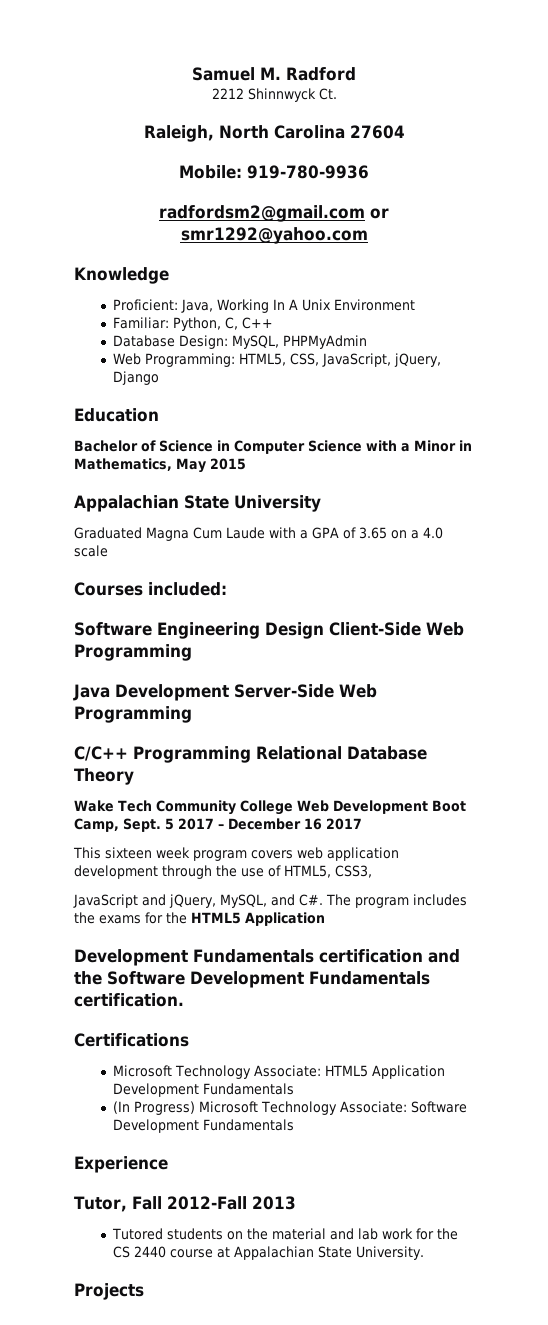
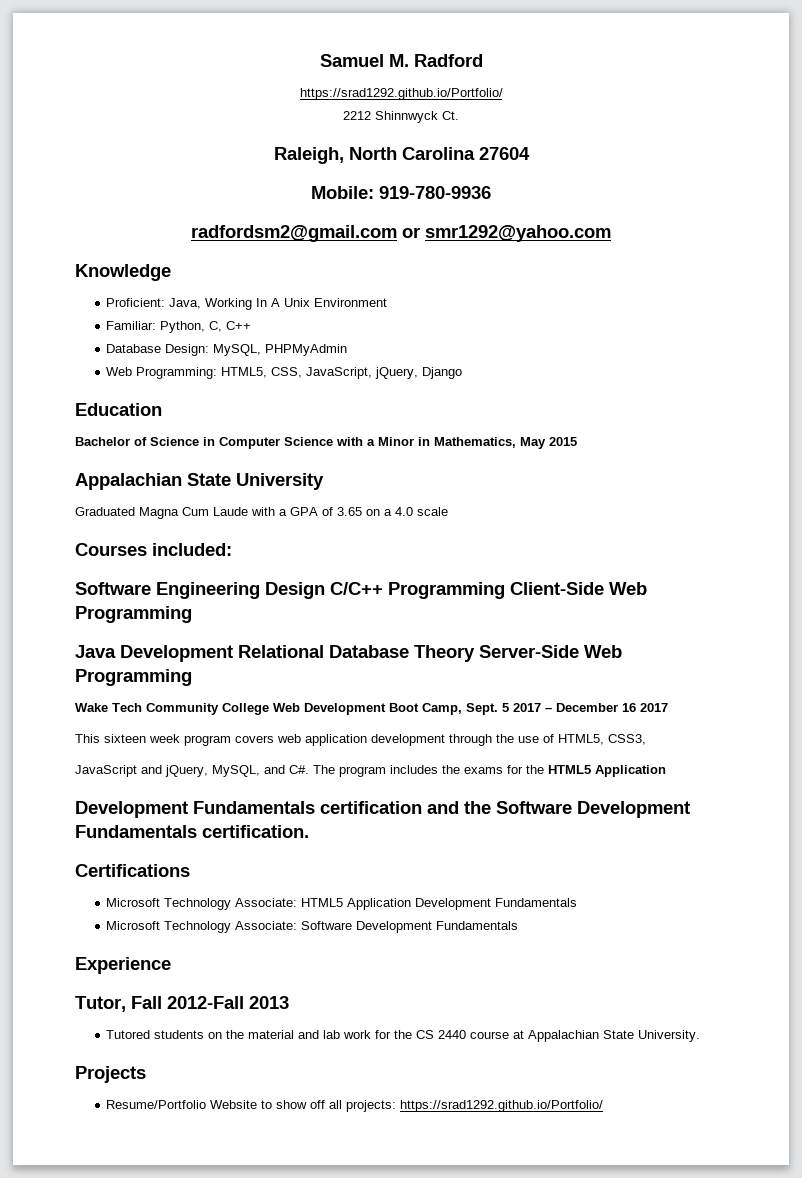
  Samuel M. Radford
+ https://srad1292.github.io/Portfolio/
- Software Engineering Design Client-Side Web Programming
+ Software Engineering Design C/C++ Programming Client-Side Web Programming
- Java Development Server-Side Web Programming
+ Java Development Relational Database Theory Server-Side Web Programming
- C/C++ Programming Relational Database Theory
- (In Progress) Microsoft Technology Associate: Software Development Fundamentals
+ Microsoft Technology Associate: Software Development Fundamentals
+ Resume/Portfolio Website to show off all projects: https://srad1292.github.io/Portfolio/

